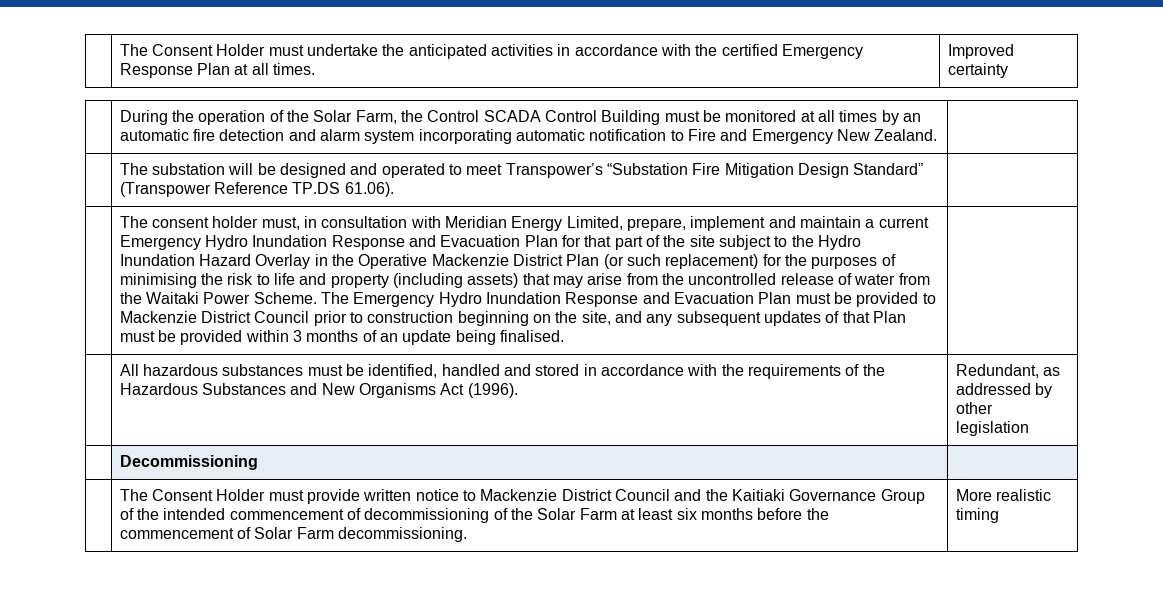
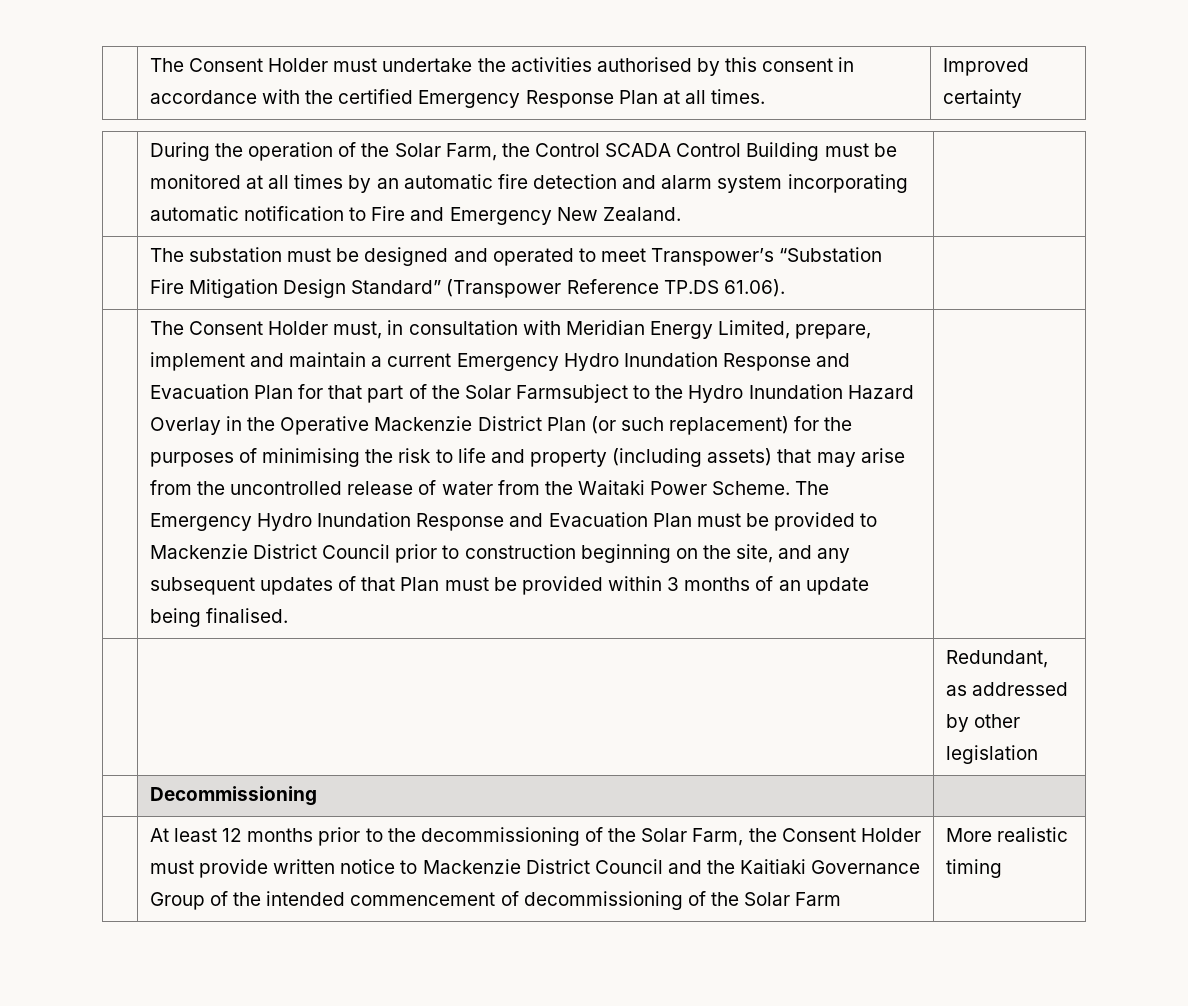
- | The Consent Holder must undertake the anticipated activities in accordance with the certified Emergency Response Plan at all times. | Improved certainty
+ | The Consent Holder must undertake the activities authorised by this consent in accordance with the certified Emergency Response Plan at all times. | Improved certainty
- | The substation will be designed and operated to meet Transpower’s “Substation Fire Mitigation Design Standard” (Transpower Reference TP.DS 61.06). |
+ | The substation must be designed and operated to meet Transpower’s “Substation Fire Mitigation Design Standard” (Transpower Reference TP.DS 61.06). |
- The consent holder must, in consultation with Meridian Energy Limited, prepare, implement and maintain a current Emergency Hydro Inundation Response and Evacuation Plan for that part of the site subject to the Hydro Inundation Hazard Overlay in the Operative Mackenzie District Plan (or such replacement) for the purposes of minimising the risk to life and property (including assets) that may arise from the uncontrolled release of water from the Waitaki Power Scheme.
+ The Consent Holder must, in consultation with Meridian Energy Limited, prepare, implement and maintain a current Emergency Hydro Inundation Response and Evacuation Plan for that part of the Solar Farmsubject to the Hydro Inundation Hazard Overlay in the Operative Mackenzie District Plan (or such replacement) for the purposes of minimising the risk to life and property (including assets) that may arise from the uncontrolled release of water from the Waitaki Power Scheme.
- | All hazardous substances must be identified, handled and stored in accordance with the requirements of the Hazardous Substances and New Organisms Act (1996). | Redundant, as addressed by other legislation
+ | | Redundant, as addressed by other legislation
- The Consent Holder must provide written notice to Mackenzie District Council and the Kaitiaki Governance Group of the intended commencement of decommissioning of the Solar Farm at least six months before the commencement of Solar Farm decommissioning.
+ At least 12 months prior to the decommissioning of the Solar Farm, the Consent Holder must provide written notice to Mackenzie District Council and the Kaitiaki Governance Group of the intended commencement of decommissioning of the Solar Farm

